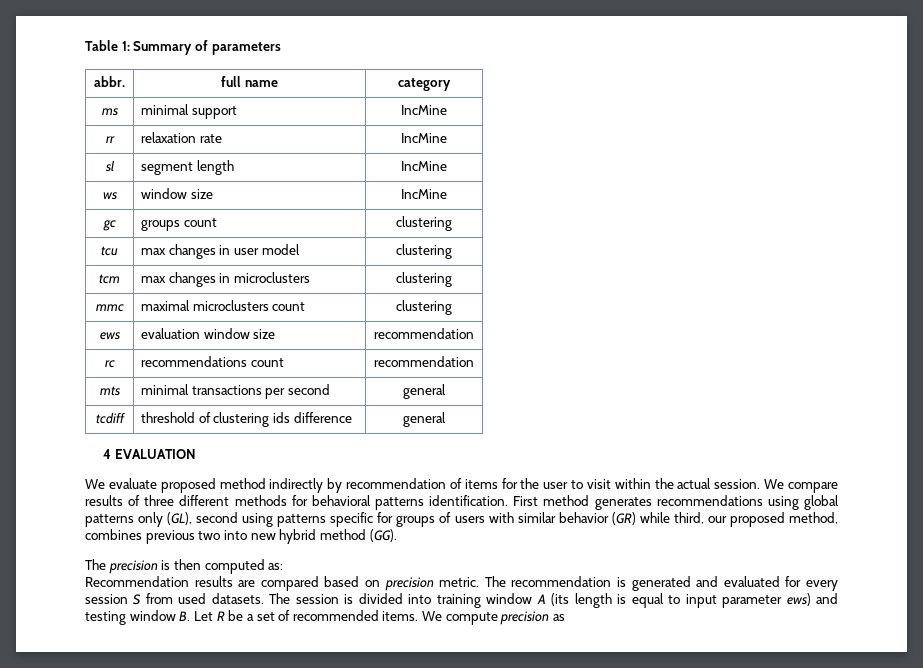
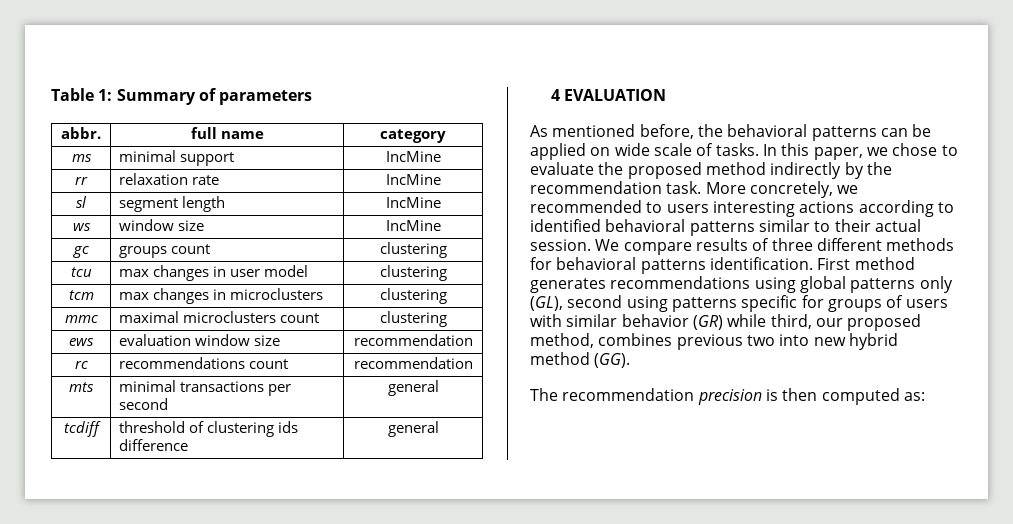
- We evaluate proposed method indirectly by recommendation of items for the user to visit within the actual session.
+ As mentioned before, the behavioral patterns can be applied on wide scale of tasks. In this paper, we chose to evaluate the proposed method indirectly by the recommendation task. More concretely, we recommended to users interesting actions according to identified behavioral patterns similar to their actual session.
- The precision is then computed as:
+ The recommendation precision is then computed as:
- Recommendation results are compared based on precision metric. The recommendation is generated and evaluated for every session S from used datasets. The session is divided into training window A (its length is equal to input parameter ews) and testing window B. Let R be a set of recommended items. We compute precision as

